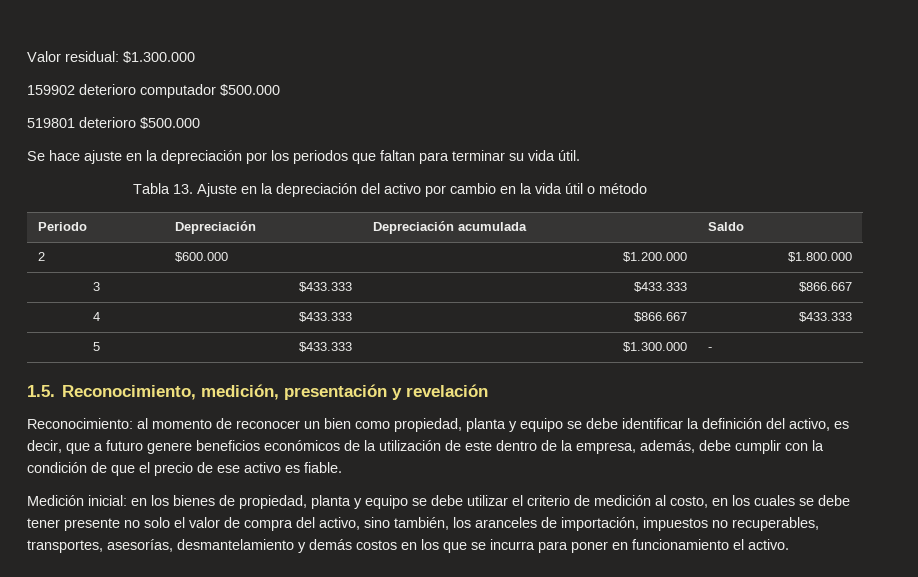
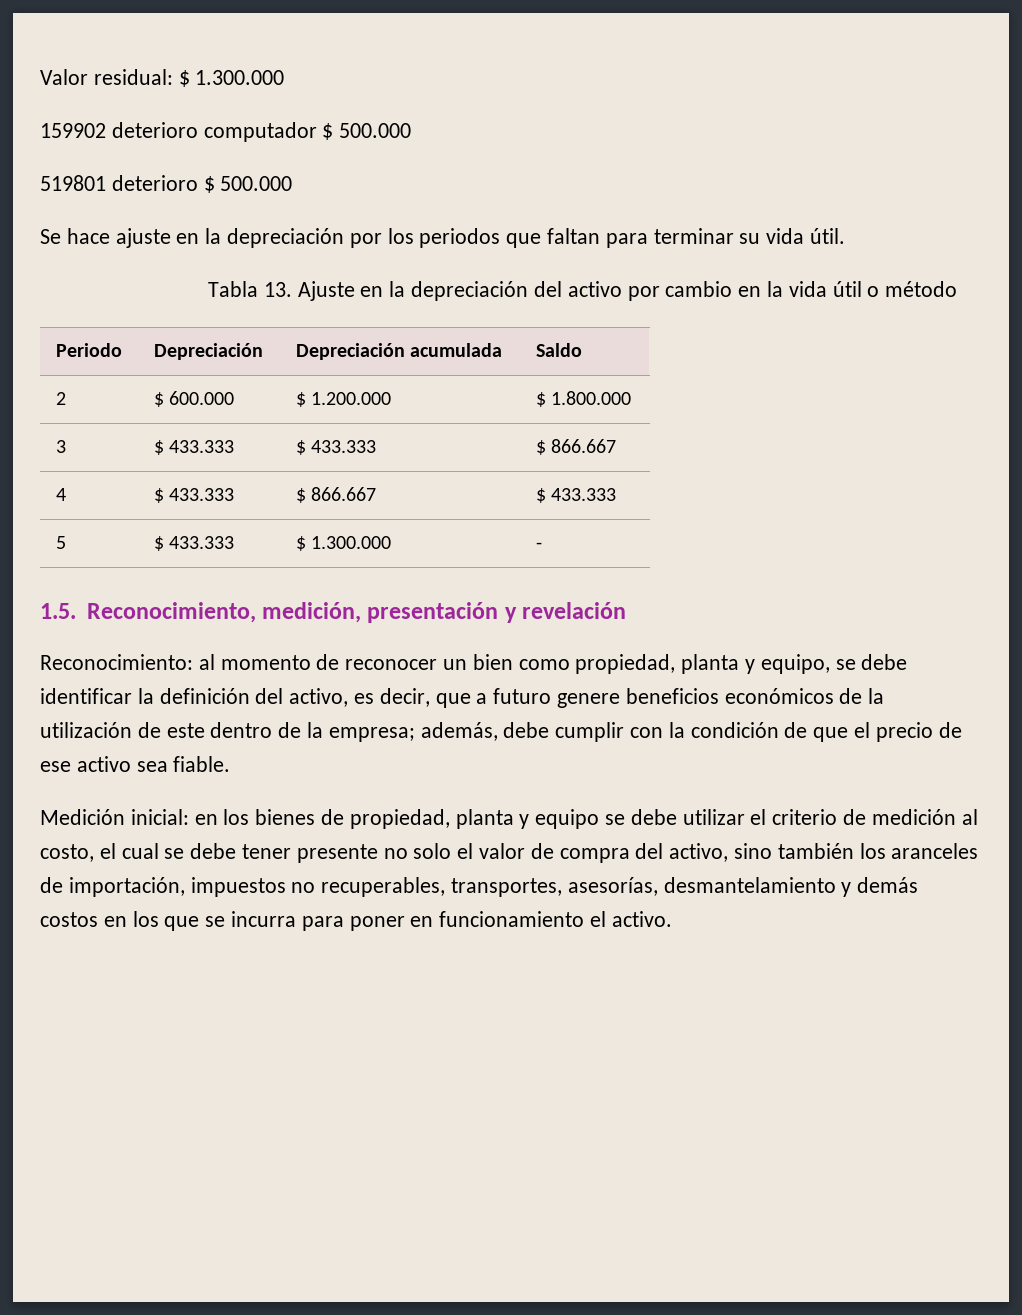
- Valor residual: $1.300.000
+ Valor residual: $ 1.300.000
- 159902 deterioro computador $500.000
+ 159902 deterioro computador $ 500.000
- 519801 deterioro $500.000
+ 519801 deterioro $ 500.000
- 2 | $600.000 | $1.200.000 | $1.800.000
- 3 | $433.333 | $433.333 | $866.667
- 4 | $433.333 | $866.667 | $433.333
- 5 | $433.333 | $1.300.000 | -
+ 2 | $ 600.000 | $ 1.200.000 | $ 1.800.000
+ 3 | $ 433.333 | $ 433.333 | $ 866.667
+ 4 | $ 433.333 | $ 866.667 | $ 433.333
+ 5 | $ 433.333 | $ 1.300.000 | -
- Reconocimiento: al momento de reconocer un bien como propiedad, planta y equipo se debe identificar la definición del activo, es decir, que a futuro genere beneficios económicos de la utilización de este dentro de la empresa, además, debe cumplir con la condición de que el precio de ese activo es fiable.
+ Reconocimiento: al momento de reconocer un bien como propiedad, planta y equipo, se debe identificar la definición del activo, es decir, que a futuro genere beneficios económicos de la utilización de este dentro de la empresa; además, debe cumplir con la condición de que el precio de ese activo sea fiable.
- Medición inicial: en los bienes de propiedad, planta y equipo se debe utilizar el criterio de medición al costo, en los cuales se debe tener presente no solo el valor de compra del activo, sino también, los aranceles de importación, impuestos no recuperables, transportes, asesorías, desmantelamiento y demás costos en los que se incurra para poner en funcionamiento el activo.
+ Medición inicial: en los bienes de propiedad, planta y equipo se debe utilizar el criterio de medición al costo, el cual se debe tener presente no solo el valor de compra del activo, sino también los aranceles de importación, impuestos no recuperables, transportes, asesorías, desmantelamiento y demás costos en los que se incurra para poner en funcionamiento el activo.

